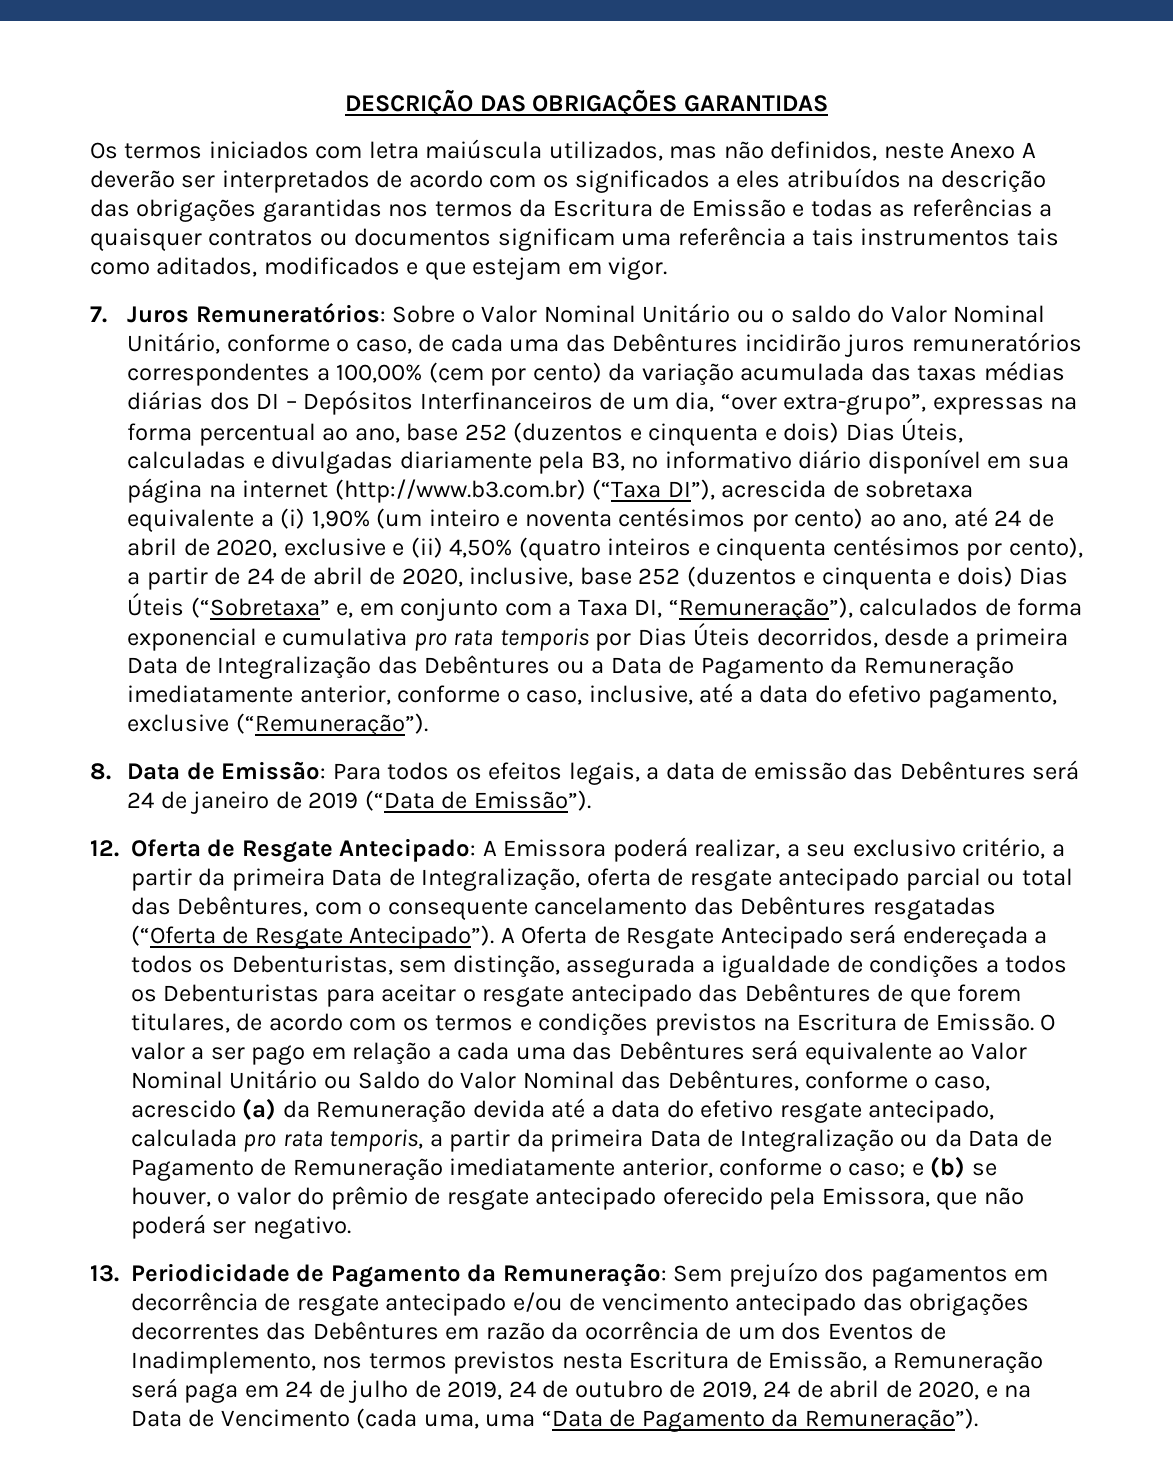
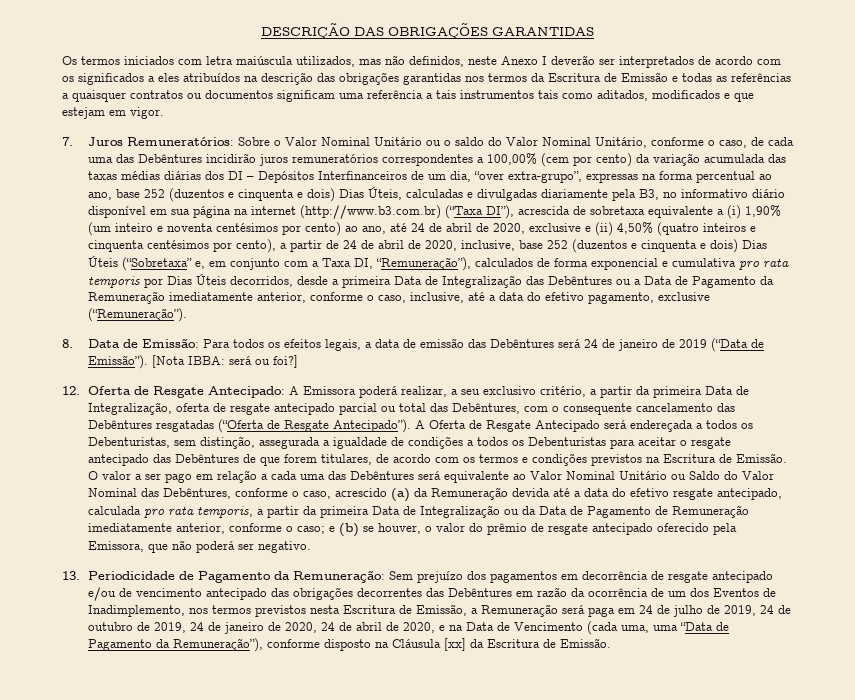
- Os termos iniciados com letra maiúscula utilizados, mas não definidos, neste Anexo A deverão ser interpretados de acordo com os significados a eles atribuídos na descrição das obrigações garantidas nos termos da Escritura de Emissão e todas as referências a quaisquer contratos ou documentos significam uma referência a tais instrumentos tais como aditados, modificados e que estejam em vigor.
+ Os termos iniciados com letra maiúscula utilizados, mas não definidos, neste Anexo I deverão ser interpretados de acordo com os significados a eles atribuídos na descrição das obrigações garantidas nos termos da Escritura de Emissão e todas as referências a quaisquer contratos ou documentos significam uma referência a tais instrumentos tais como aditados, modificados e que estejam em vigor.
+ [Nota IBBA: será ou foi?]
- Sem prejuízo dos pagamentos em decorrência de resgate antecipado e/ou de vencimento antecipado das obrigações decorrentes das Debêntures em razão da ocorrência de um dos Eventos de Inadimplemento, nos termos previstos nesta Escritura de Emissão, a Remuneração será paga em 24 de julho de 2019, 24 de outubro de 2019, 24 de abril de 2020, e na Data de Vencimento (cada uma, uma “Data de Pagamento da Remuneração”).
+ Sem prejuízo dos pagamentos em decorrência de resgate antecipado e/ou de vencimento antecipado das obrigações decorrentes das Debêntures em razão da ocorrência de um dos Eventos de Inadimplemento, nos termos previstos nesta Escritura de Emissão, a Remuneração será paga em 24 de julho de 2019, 24 de outubro de 2019, 24 de janeiro de 2020, 24 de abril de 2020, e na Data de Vencimento (cada uma, uma “Data de Pagamento da Remuneração”), conforme disposto na Cláusula [xx] da Escritura de Emissão.

